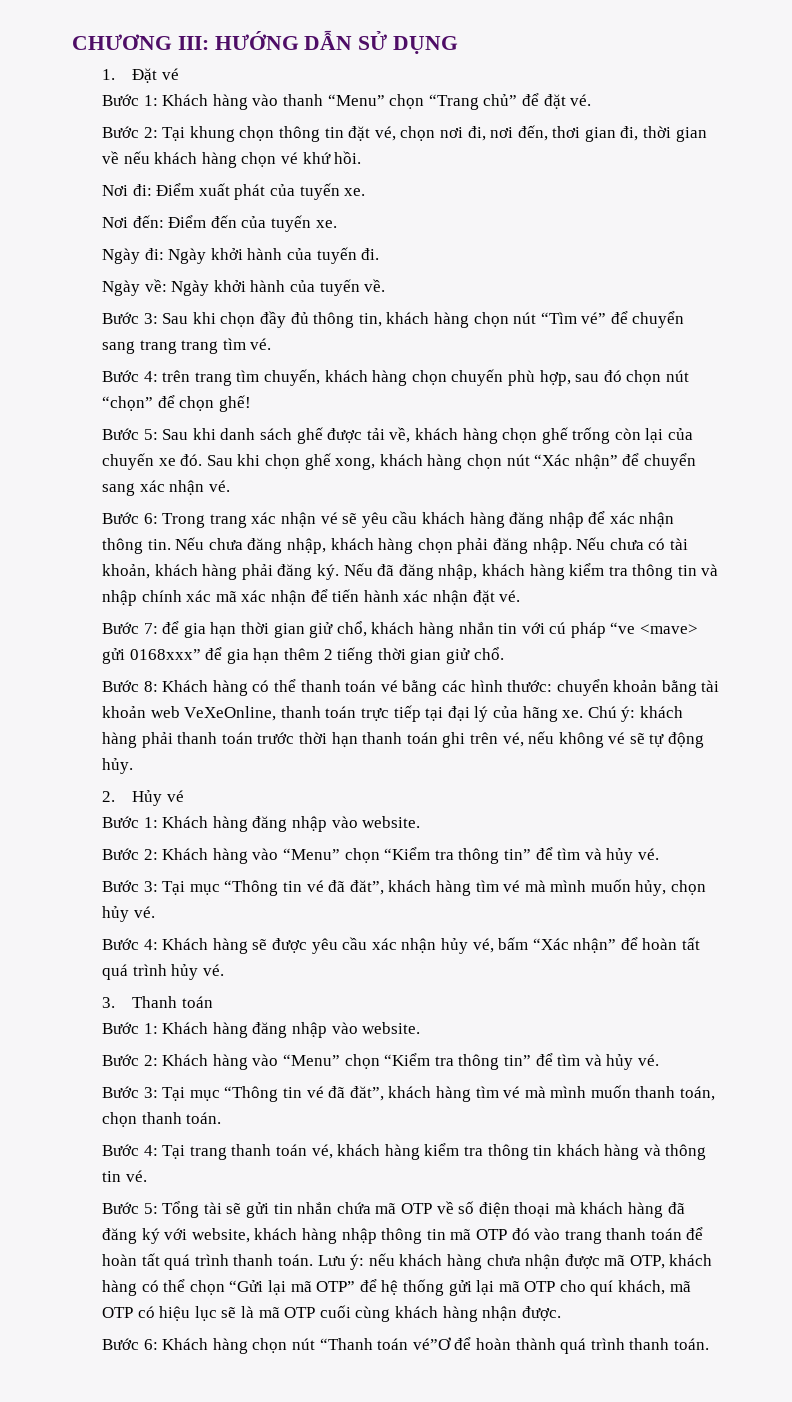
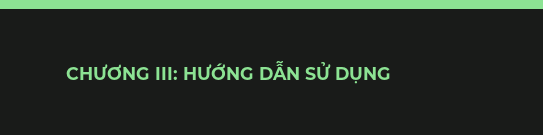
- 1. Đặt vé
- Bước 1: Khách hàng vào thanh “Menu” chọn “Trang chủ” để đặt vé.
- Bước 2: Tại khung chọn thông tin đặt vé, chọn nơi đi, nơi đến, thơi gian đi, thời gian về nếu khách hàng chọn vé khứ hồi.
- Nơi đi: Điểm xuất phát của tuyến xe.
- Nơi đến: Điểm đến của tuyến xe.
- Ngày đi: Ngày khởi hành của tuyến đi.
- Ngày về: Ngày khởi hành của tuyến về.
- Bước 3: Sau khi chọn đầy đủ thông tin, khách hàng chọn nút “Tìm vé” để chuyển sang trang trang tìm vé.
- Bước 4: trên trang tìm chuyến, khách hàng chọn chuyến phù hợp, sau đó chọn nút “chọn” để chọn ghế!
- Bước 5: Sau khi danh sách ghế được tải về, khách hàng chọn ghế trống còn lại của chuyến xe đó. Sau khi chọn ghế xong, khách hàng chọn nút “Xác nhận” để chuyển sang xác nhận vé.
- Bước 6: Trong trang xác nhận vé sẽ yêu cầu khách hàng đăng nhập để xác nhận thông tin. Nếu chưa đăng nhập, khách hàng chọn phải đăng nhập. Nếu chưa có tài khoản, khách hàng phải đăng ký. Nếu đã đăng nhập, khách hàng kiểm tra thông tin và nhập chính xác mã xác nhận để tiến hành xác nhận đặt vé.
- Bước 7: để gia hạn thời gian giử chổ, khách hàng nhắn tin với cú pháp “ve <mave> gửi 0168xxx” để gia hạn thêm 2 tiếng thời gian giử chổ.
- Bước 8: Khách hàng có thể thanh toán vé bằng các hình thước: chuyển khoản bằng tài khoản web VeXeOnline, thanh toán trực tiếp tại đại lý của hãng xe. Chú ý: khách hàng phải thanh toán trước thời hạn thanh toán ghi trên vé, nếu không vé sẽ tự động hủy.
- 2. Hủy vé
- Bước 1: Khách hàng đăng nhập vào website.
- Bước 2: Khách hàng vào “Menu” chọn “Kiểm tra thông tin” để tìm và hủy vé.
- Bước 3: Tại mục “Thông tin vé đã đăt”, khách hàng tìm vé mà mình muốn hủy, chọn hủy vé.
- Bước 4: Khách hàng sẽ được yêu cầu xác nhận hủy vé, bấm “Xác nhận” để hoàn tất quá trình hủy vé.
- 3. Thanh toán
- Bước 1: Khách hàng đăng nhập vào website.
- Bước 2: Khách hàng vào “Menu” chọn “Kiểm tra thông tin” để tìm và hủy vé.
- Bước 3: Tại mục “Thông tin vé đã đăt”, khách hàng tìm vé mà mình muốn thanh toán, chọn thanh toán.
- Bước 4: Tại trang thanh toán vé, khách hàng kiểm tra thông tin khách hàng và thông tin vé.
- Bước 5: Tổng tài sẽ gửi tin nhắn chứa mã OTP về số điện thoại mà khách hàng đã đăng ký với website, khách hàng nhập thông tin mã OTP đó vào trang thanh toán để hoàn tất quá trình thanh toán. Lưu ý: nếu khách hàng chưa nhận được mã OTP, khách hàng có thể chọn “Gửi lại mã OTP” để hệ thống gửi lại mã OTP cho quí khách, mã OTP có hiệu lục sẽ là mã OTP cuối cùng khách hàng nhận được.
- Bước 6: Khách hàng chọn nút “Thanh toán vé”Ơ để hoàn thành quá trình thanh toán.

